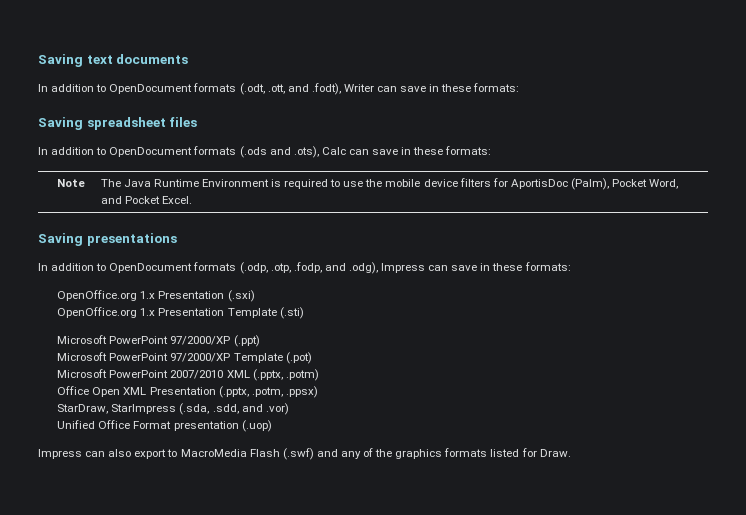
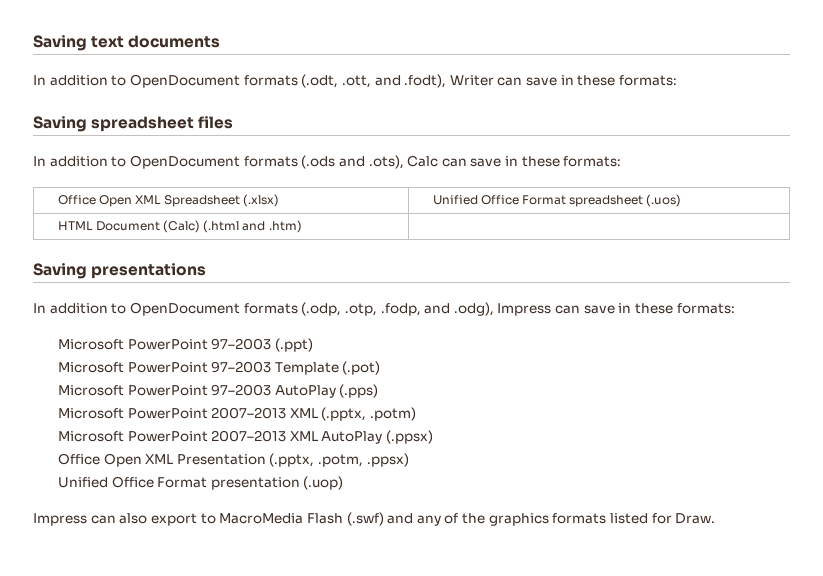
- Note | The Java Runtime Environment is required to use the mobile device filters for AportisDoc (Palm), Pocket Word, and Pocket Excel.
+ Office Open XML Spreadsheet (.xlsx) | Unified Office Format spreadsheet (.uos)
+ HTML Document (Calc) (.html and .htm) |
- OpenOffice.org 1.x Presentation (.sxi)
- OpenOffice.org 1.x Presentation Template (.sti)
- Microsoft PowerPoint 97/2000/XP (.ppt)
+ Microsoft PowerPoint 97–2003 (.ppt)
- Microsoft PowerPoint 97/2000/XP Template (.pot)
+ Microsoft PowerPoint 97–2003 Template (.pot)
- Microsoft PowerPoint 2007/2010 XML (.pptx, .potm)
+ Microsoft PowerPoint 97–2003 AutoPlay (.pps)
+ Microsoft PowerPoint 2007–2013 XML (.pptx, .potm)
+ Microsoft PowerPoint 2007–2013 XML AutoPlay (.ppsx)
- StarDraw, StarImpress (.sda, .sdd, and .vor)

